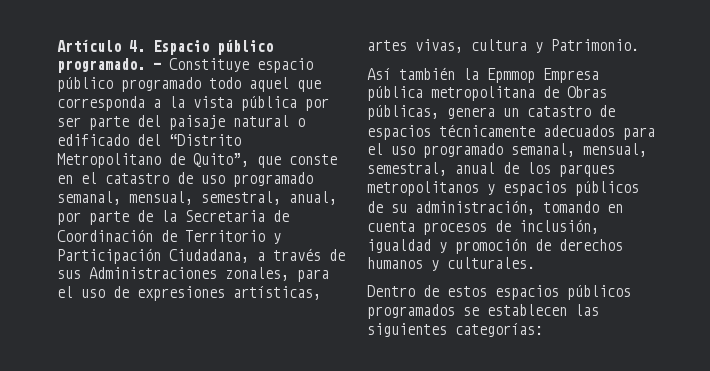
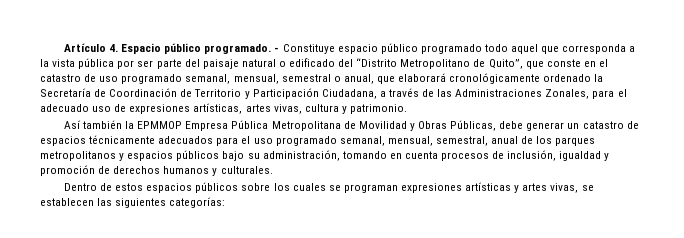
- - Constituye espacio público programado todo aquel que corresponda a la vista pública por ser parte del paisaje natural o edificado del “Distrito Metropolitano de Quito”, que conste en el catastro de uso programado semanal, mensual, semestral, anual, por parte de la Secretaria de Coordinación de Territorio y Participación Ciudadana, a través de sus Administraciones zonales, para el uso de expresiones artísticas, artes vivas, cultura y Patrimonio.
+ - Constituye espacio público programado todo aquel que corresponda a la vista pública por ser parte del paisaje natural o edificado del “Distrito Metropolitano de Quito”, que conste en el catastro de uso programado semanal, mensual, semestral o anual, que elaborará cronológicamente ordenado la Secretaría de Coordinación de Territorio y Participación Ciudadana, a través de las Administraciones Zonales, para el adecuado uso de expresiones artísticas, artes vivas, cultura y patrimonio.
- Así también la Epmmop Empresa pública metropolitana de Obras públicas, genera un catastro de espacios técnicamente adecuados para el uso programado semanal, mensual, semestral, anual de los parques metropolitanos y espacios públicos de su administración, tomando en cuenta procesos de inclusión, igualdad y promoción de derechos humanos y culturales.
+ Así también la EPMMOP Empresa Pública Metropolitana de Movilidad y Obras Públicas, debe generar un catastro de espacios técnicamente adecuados para el uso programado semanal, mensual, semestral, anual de los parques metropolitanos y espacios públicos bajo su administración, tomando en cuenta procesos de inclusión, igualdad y promoción de derechos humanos y culturales.
- Dentro de estos espacios públicos programados se establecen las siguientes categorías:
+ Dentro de estos espacios públicos sobre los cuales se programan expresiones artísticas y artes vivas, se establecen las siguientes categorías:

